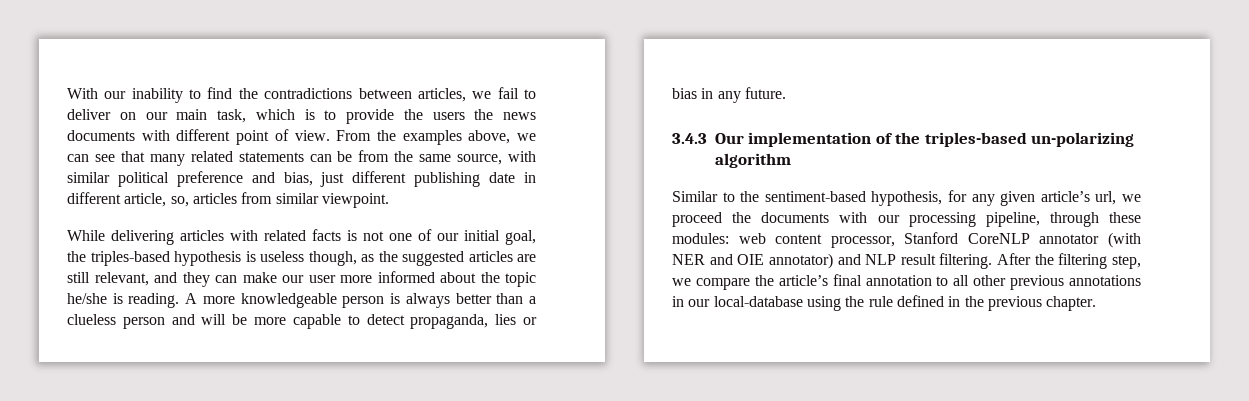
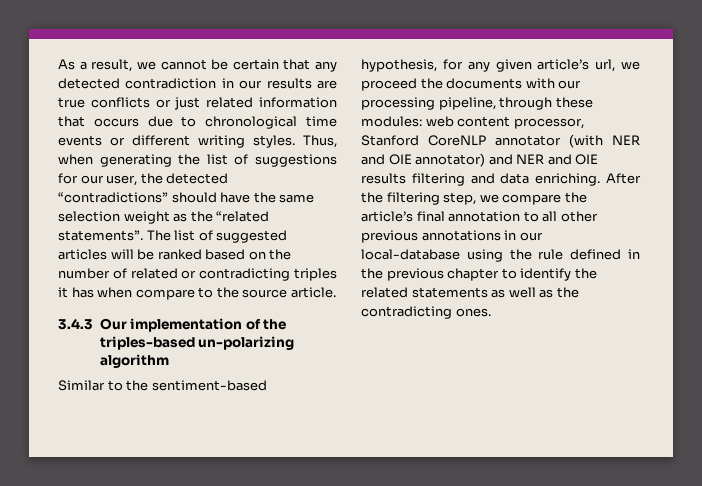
- With our inability to find the contradictions between articles, we fail to deliver on our main task, which is to provide the users the news documents with different point of view. From the examples above, we can see that many related statements can be from the same source, with similar political preference and bias, just different publishing date in different article, so, articles from similar viewpoint.
- While delivering articles with related facts is not one of our initial goal, the triples-based hypothesis is useless though, as the suggested articles are still relevant, and they can make our user more informed about the topic he/she is reading. A more knowledgeable person is always better than a clueless person and will be more capable to detect propaganda, lies or bias in any future.
+ As a result, we cannot be certain that any detected contradiction in our results are true conflicts or just related information that occurs due to chronological time events or different writing styles. Thus, when generating the list of suggestions for our user, the detected “contradictions” should have the same selection weight as the “related statements”. The list of suggested articles will be ranked based on the number of related or contradicting triples it has when compare to the source article.
- Similar to the sentiment-based hypothesis, for any given article’s url, we proceed the documents with our processing pipeline, through these modules: web content processor, Stanford CoreNLP annotator (with NER and OIE annotator) and NLP result filtering.
+ Similar to the sentiment-based hypothesis, for any given article’s url, we proceed the documents with our processing pipeline, through these modules: web content processor, Stanford CoreNLP annotator (with NER and OIE annotator) and NER and OIE results filtering and data enriching.
- After the filtering step, we compare the article’s final annotation to all other previous annotations in our local-database using the rule defined in the previous chapter.
+ After the filtering step, we compare the article’s final annotation to all other previous annotations in our local-database using the rule defined in the previous chapter to identify the related statements as well as the contradicting ones.

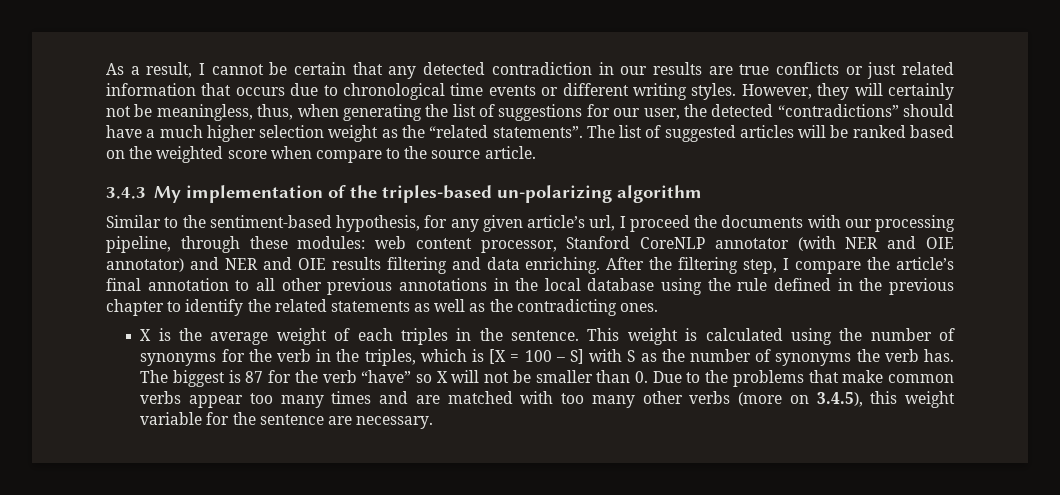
- As a result, we cannot be certain that any detected contradiction in our results are true conflicts or just related information that occurs due to chronological time events or different writing styles.
+ As a result, I cannot be certain that any detected contradiction in our results are true conflicts or just related information that occurs due to chronological time events or different writing styles.
- Thus, when generating the list of suggestions for our user, the detected “contradictions” should have the same selection weight as the “related statements”.
+ However, they will certainly not be meaningless, thus, when generating the list of suggestions for our user, the detected “contradictions” should have a much higher selection weight as the “related statements”.
- The list of suggested articles will be ranked based on the number of related or contradicting triples it has when compare to the source article.
+ The list of suggested articles will be ranked based on the weighted score when compare to the source article.
- 3.4.3 Our implementation of the triples-based un-polarizing algorithm
+ 3.4.3 My implementation of the triples-based un-polarizing algorithm
- Similar to the sentiment-based hypothesis, for any given article’s url, we proceed the documents with our processing pipeline, through these modules: web content processor, Stanford CoreNLP annotator (with NER and OIE annotator) and NER and OIE results filtering and data enriching.
+ Similar to the sentiment-based hypothesis, for any given article’s url, I proceed the documents with our processing pipeline, through these modules: web content processor, Stanford CoreNLP annotator (with NER and OIE annotator) and NER and OIE results filtering and data enriching.
- After the filtering step, we compare the article’s final annotation to all other previous annotations in our local-database using the rule defined in the previous chapter to identify the related statements as well as the contradicting ones.
+ After the filtering step, I compare the article’s final annotation to all other previous annotations in the local database using the rule defined in the previous chapter to identify the related statements as well as the contradicting ones.
+ X is the average weight of each triples in the sentence. This weight is calculated using the number of synonyms for the verb in the triples, which is [X = 100 – S] with S as the number of synonyms the verb has. The biggest is 87 for the verb “have” so X will not be smaller than 0. Due to the problems that make common verbs appear too many times and are matched with too many other verbs (more on 3.4.5), this weight variable for the sentence are necessary.

